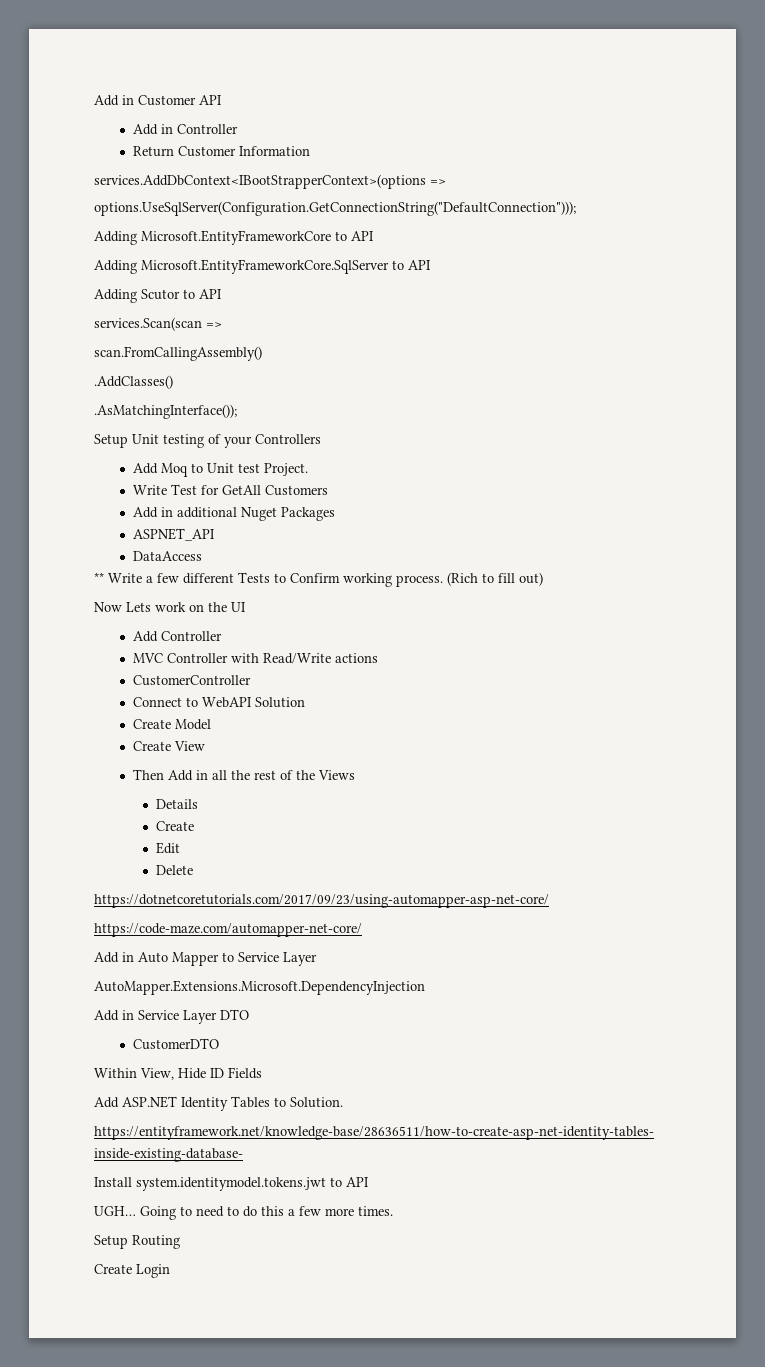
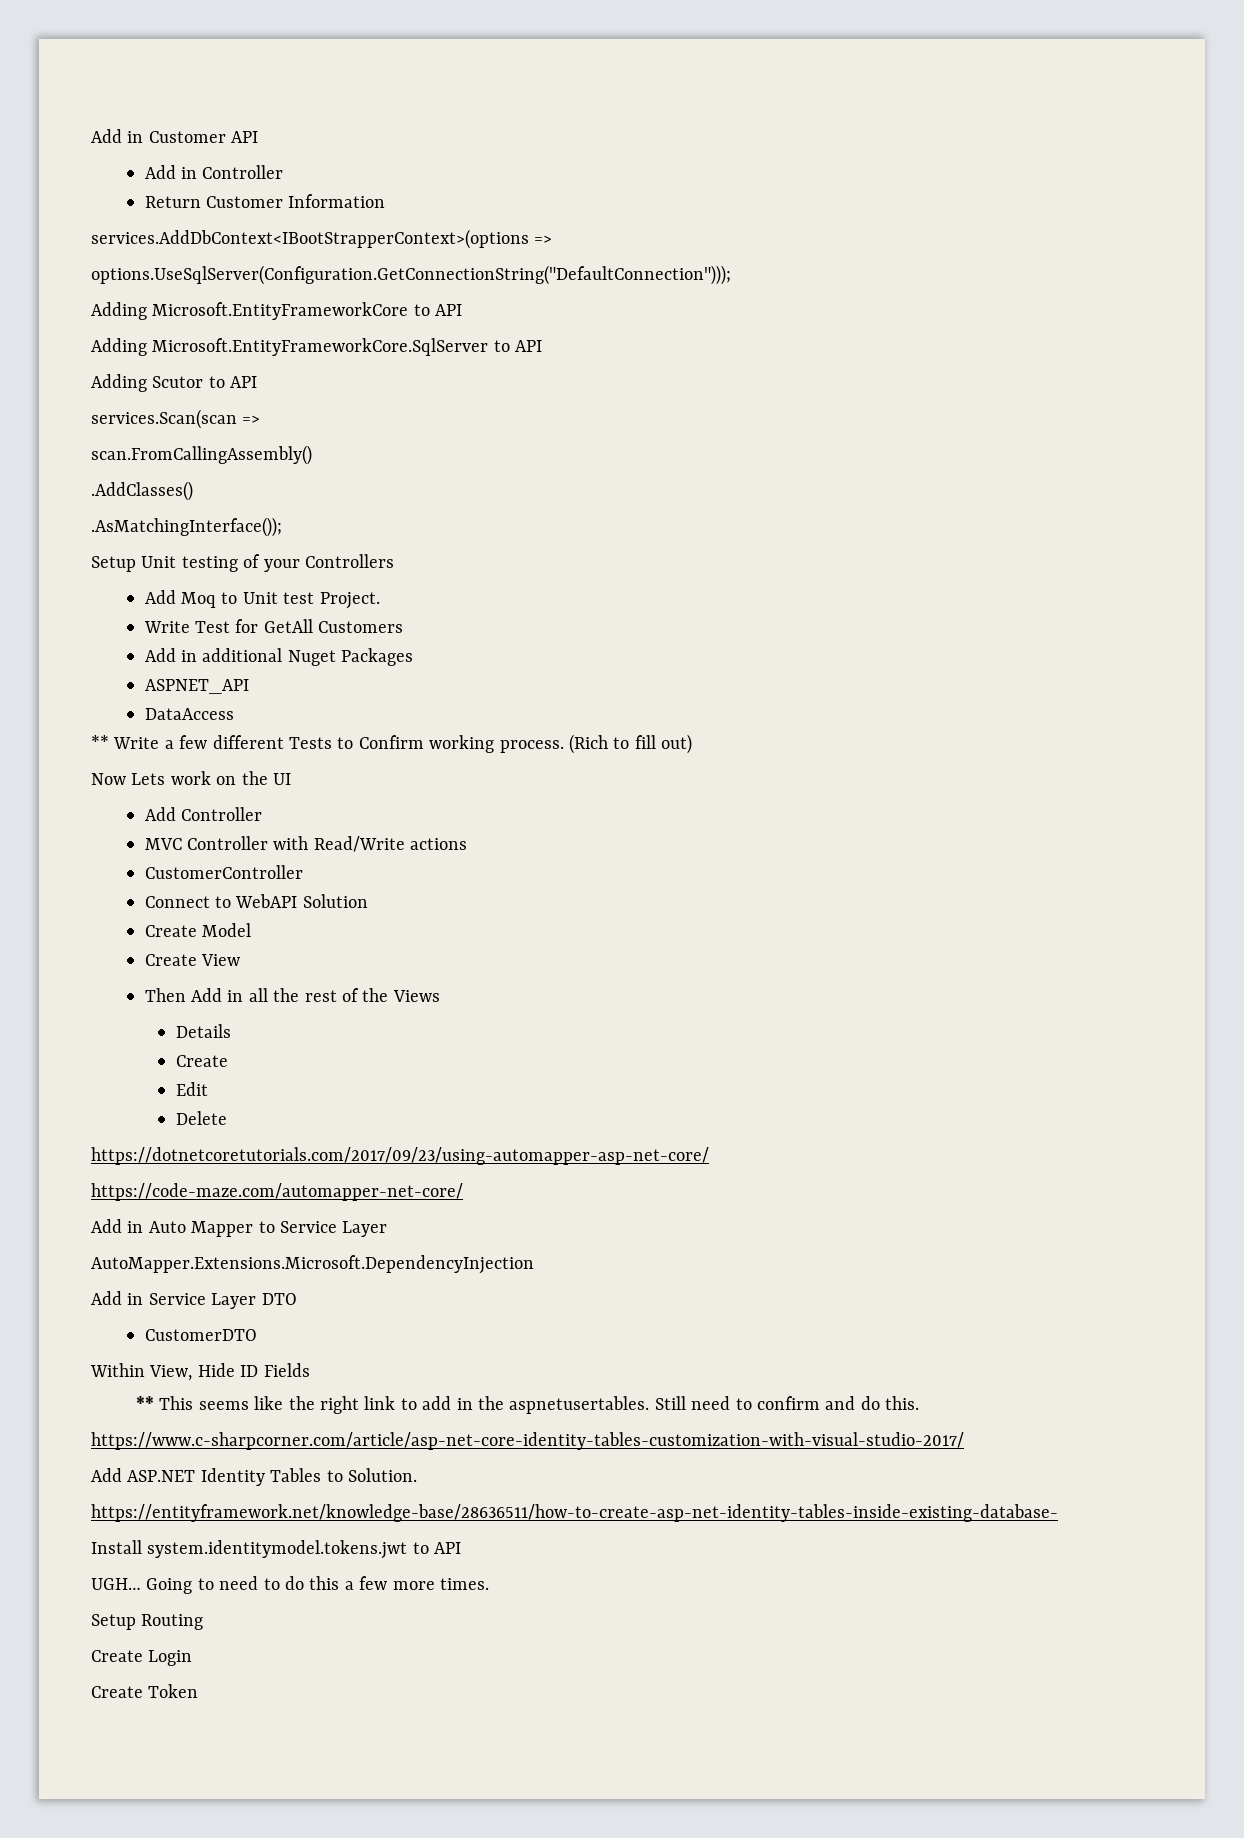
+ ** This seems like the right link to add in the aspnetusertables. Still need to confirm and do this.
+ https://www.c-sharpcorner.com/article/asp-net-core-identity-tables-customization-with-visual-studio-2017/
+ Create Token

